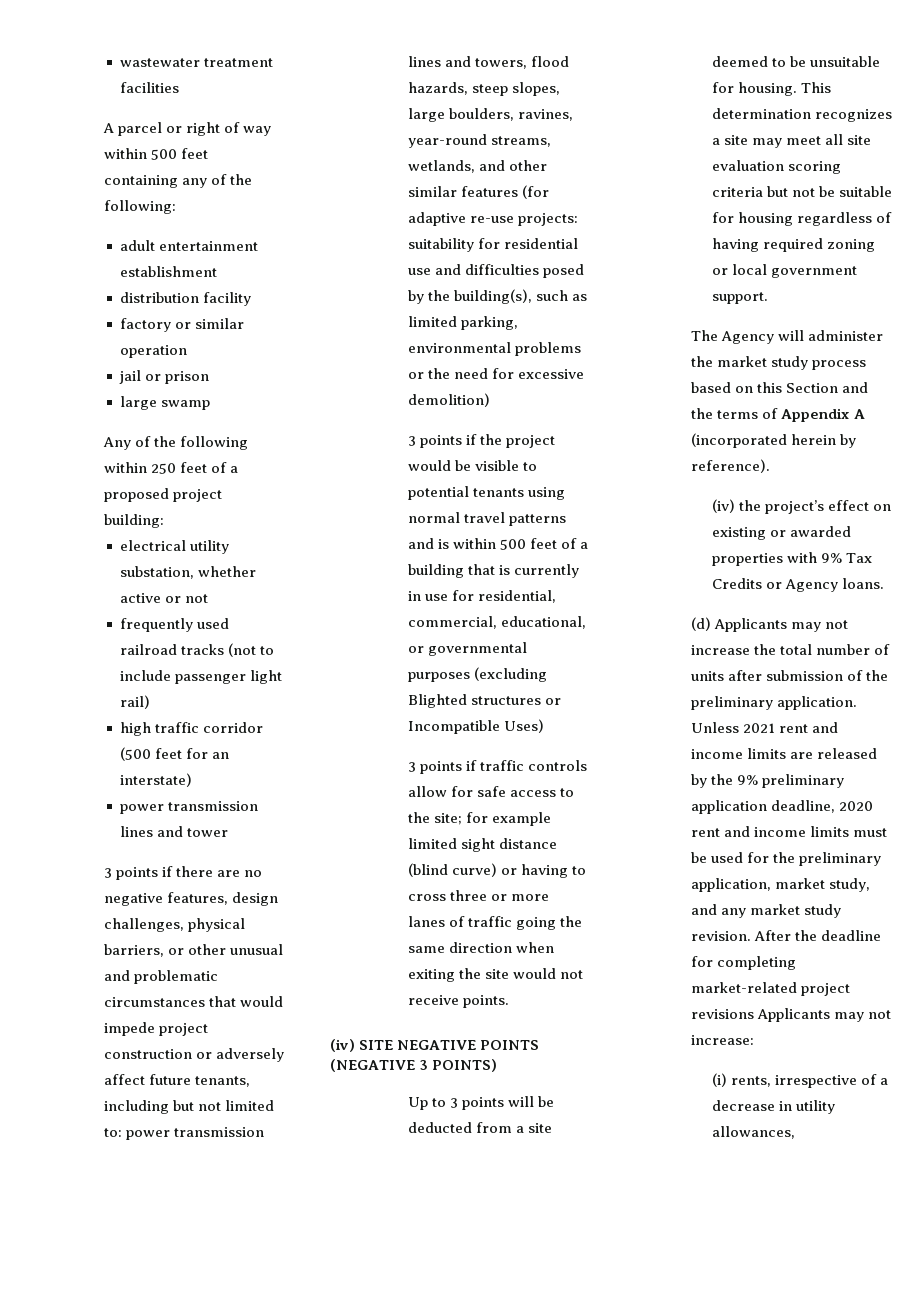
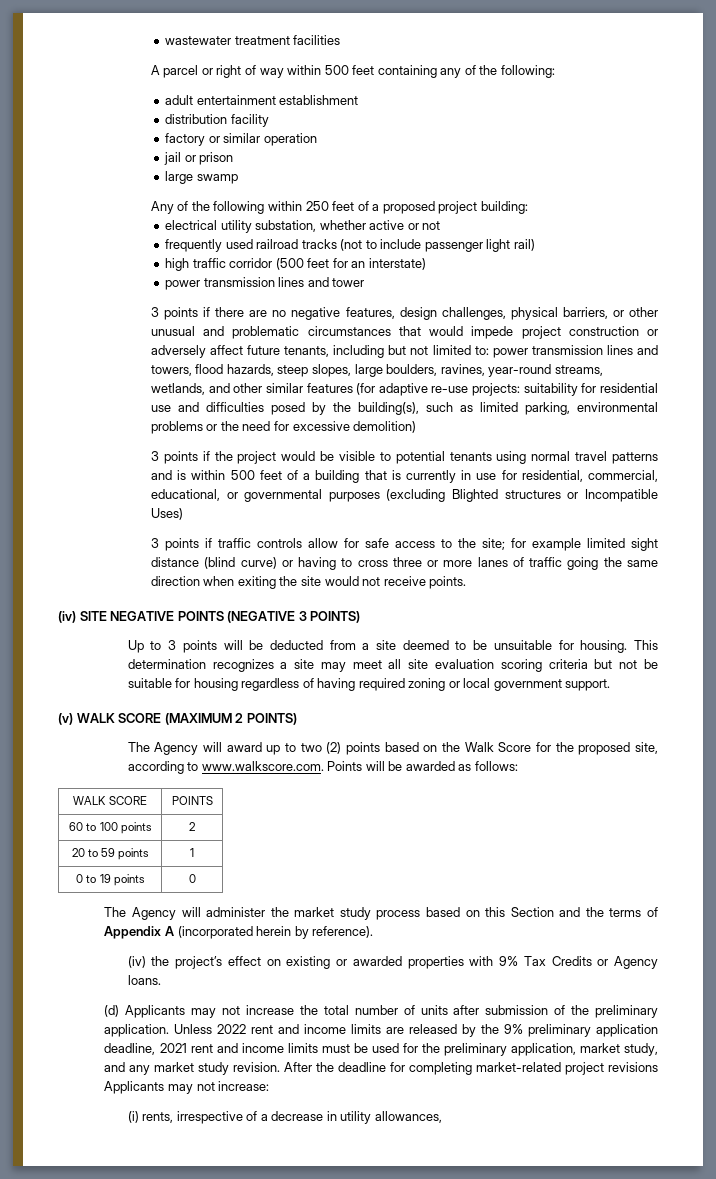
+ (v) WALK SCORE (MAXIMUM 2 POINTS)
+ The Agency will award up to two (2) points based on the Walk Score for the proposed site, according to www.walkscore.com. Points will be awarded as follows:
+ WALK SCORE | POINTS
+ 60 to 100 points | 2
+ 20 to 59 points | 1
+ 0 to 19 points | 0
- Unless 2021 rent and income limits are released by the 9% preliminary application deadline, 2020 rent and income limits must be used for the preliminary application, market study, and any market study revision.
+ Unless 2022 rent and income limits are released by the 9% preliminary application deadline, 2021 rent and income limits must be used for the preliminary application, market study, and any market study revision.

